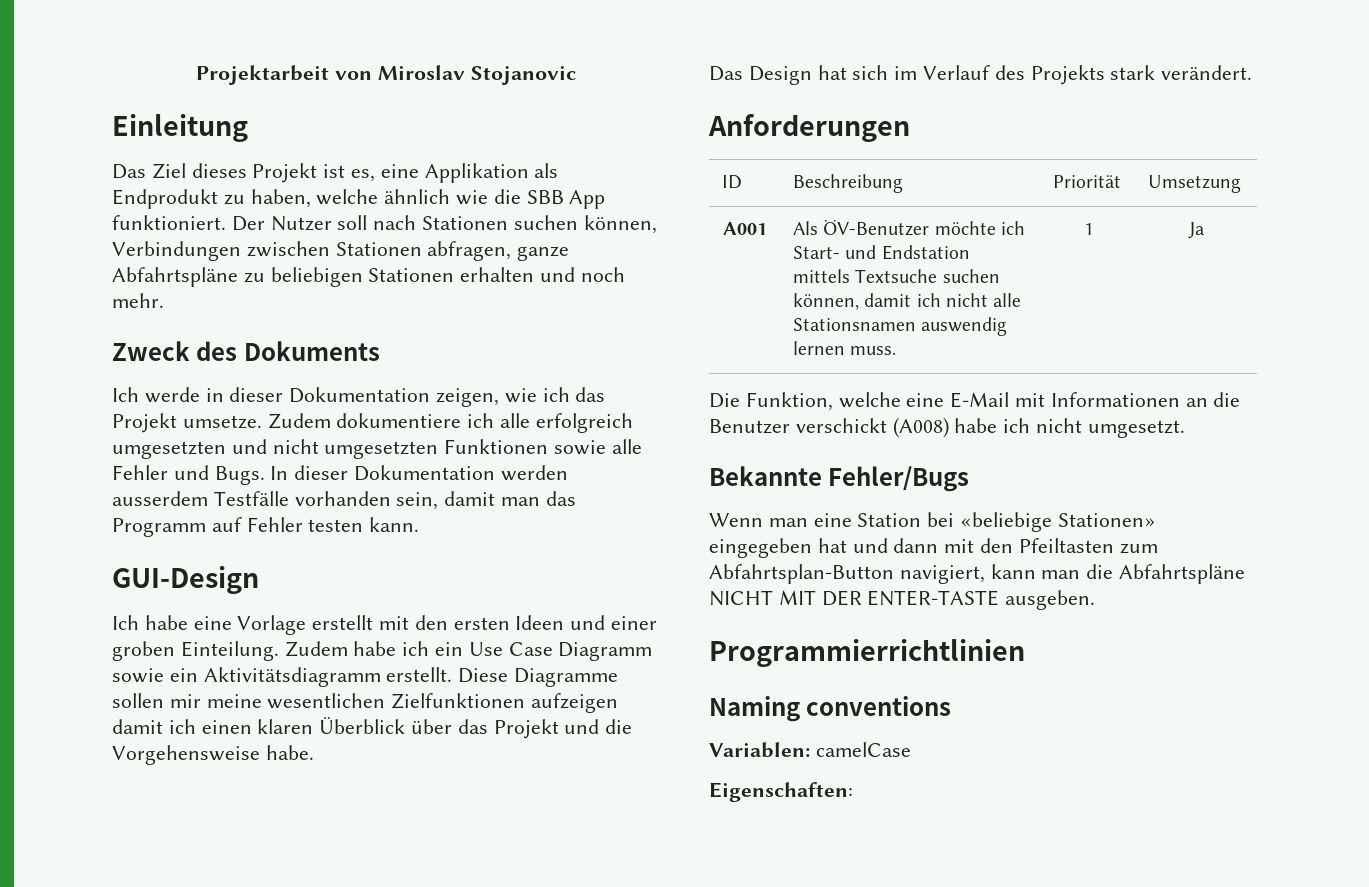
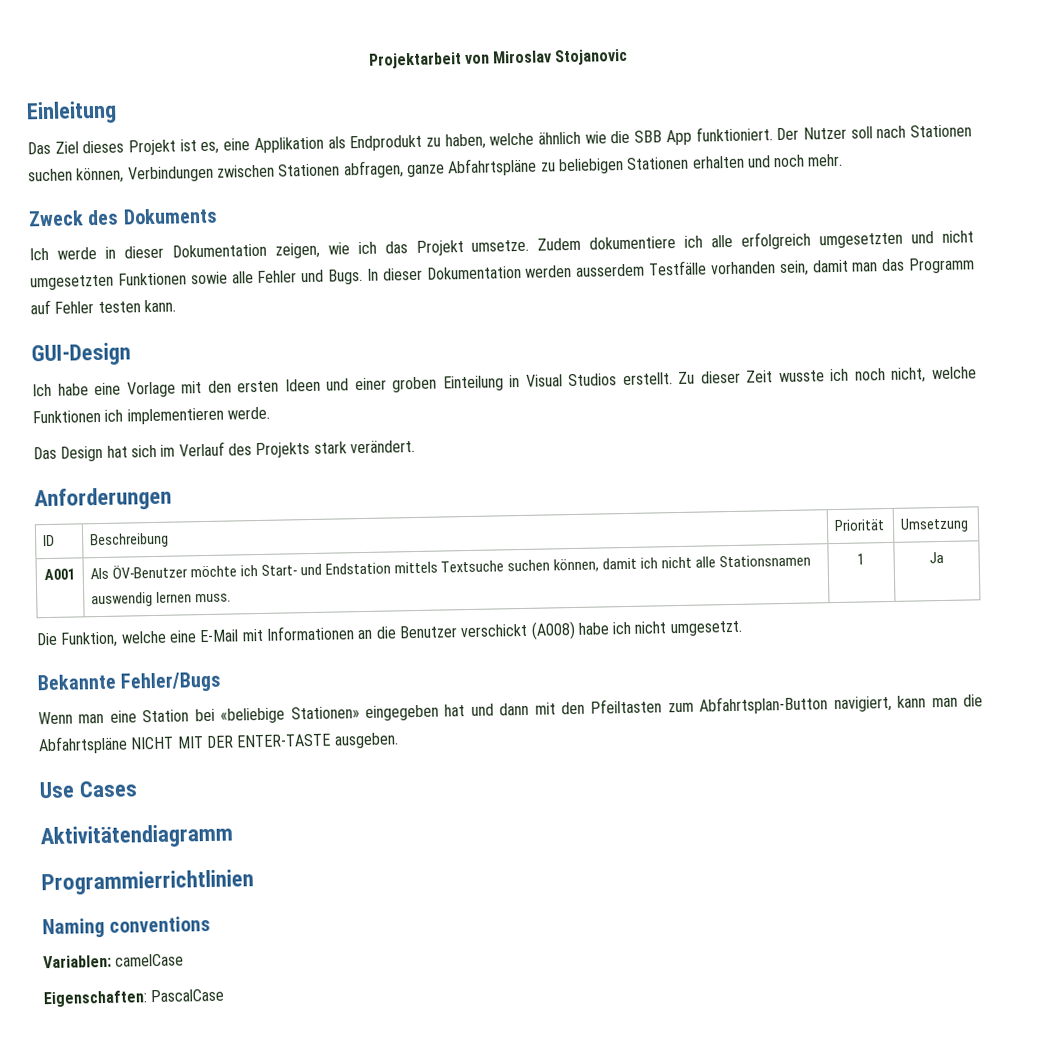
- Ich habe eine Vorlage erstellt mit den ersten Ideen und einer groben Einteilung. Zudem habe ich ein Use Case Diagramm sowie ein Aktivitätsdiagramm erstellt. Diese Diagramme sollen mir meine wesentlichen Zielfunktionen aufzeigen damit ich einen klaren Überblick über das Projekt und die Vorgehensweise habe.
+ Ich habe eine Vorlage mit den ersten Ideen und einer groben Einteilung in Visual Studios erstellt. Zu dieser Zeit wusste ich noch nicht, welche Funktionen ich implementieren werde.
+ Use Cases
+ Aktivitätendiagramm
- Eigenschaften:
+ Eigenschaften: PascalCase

